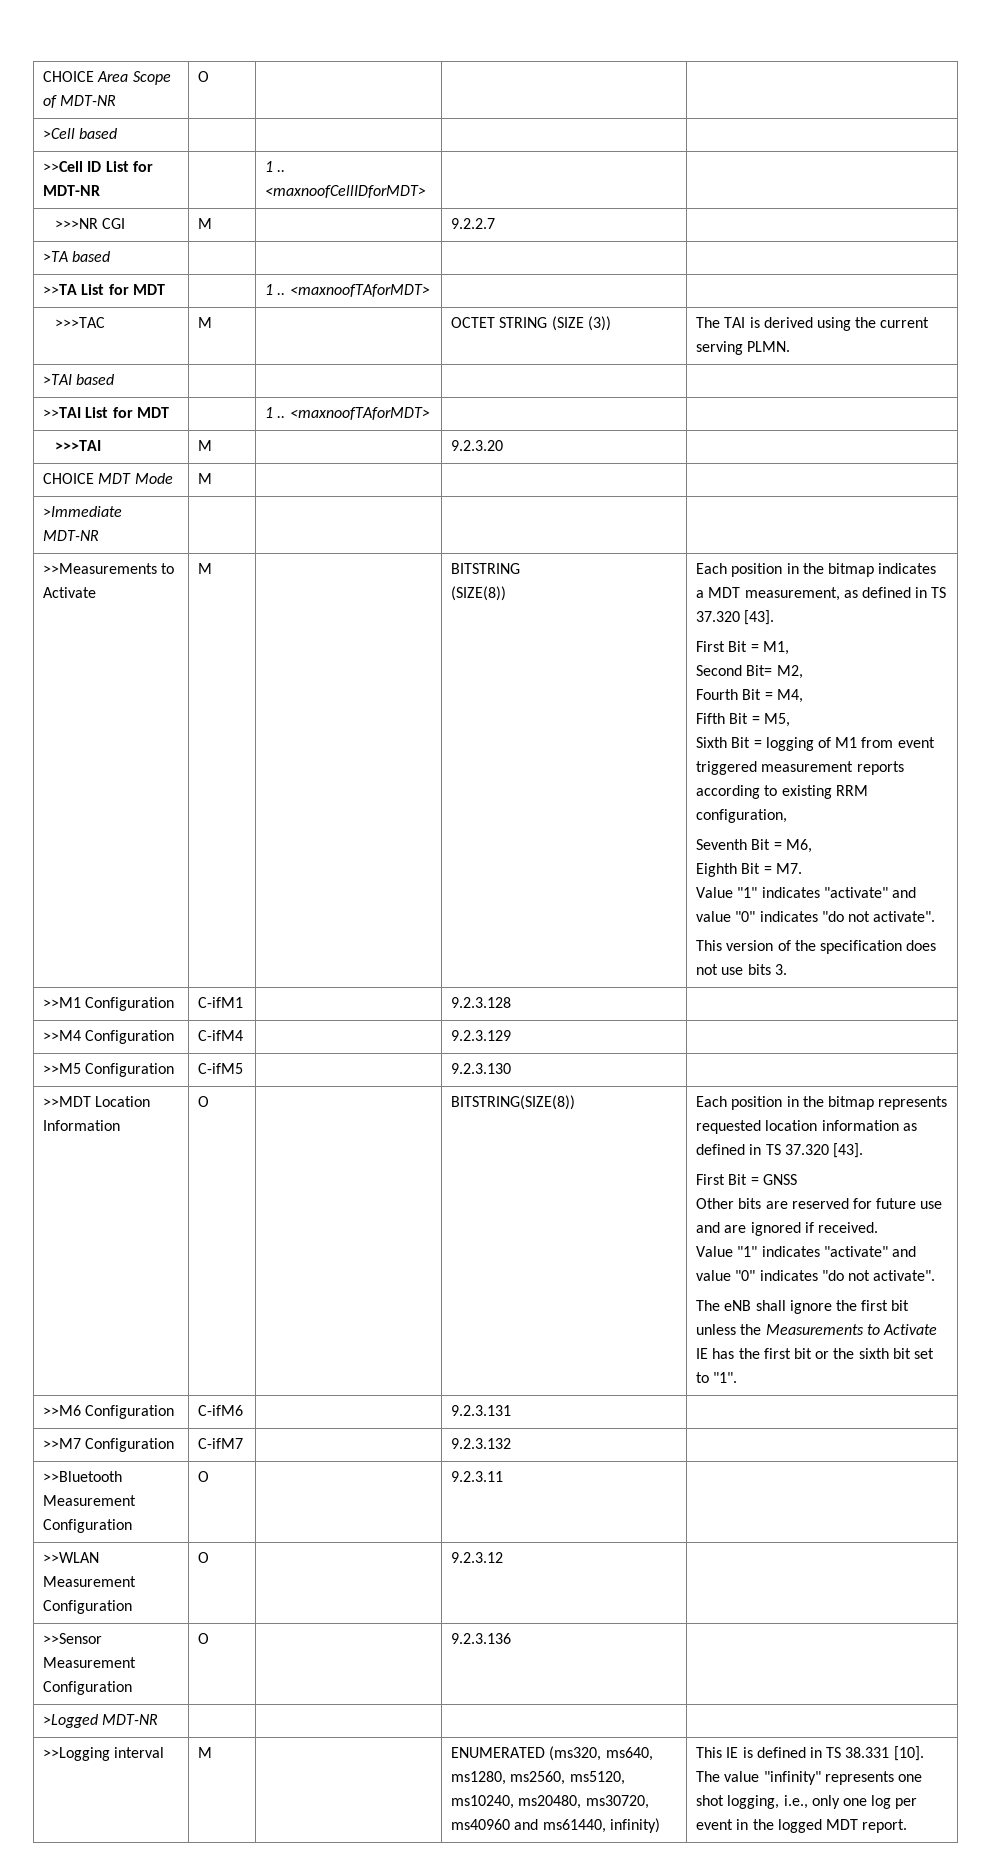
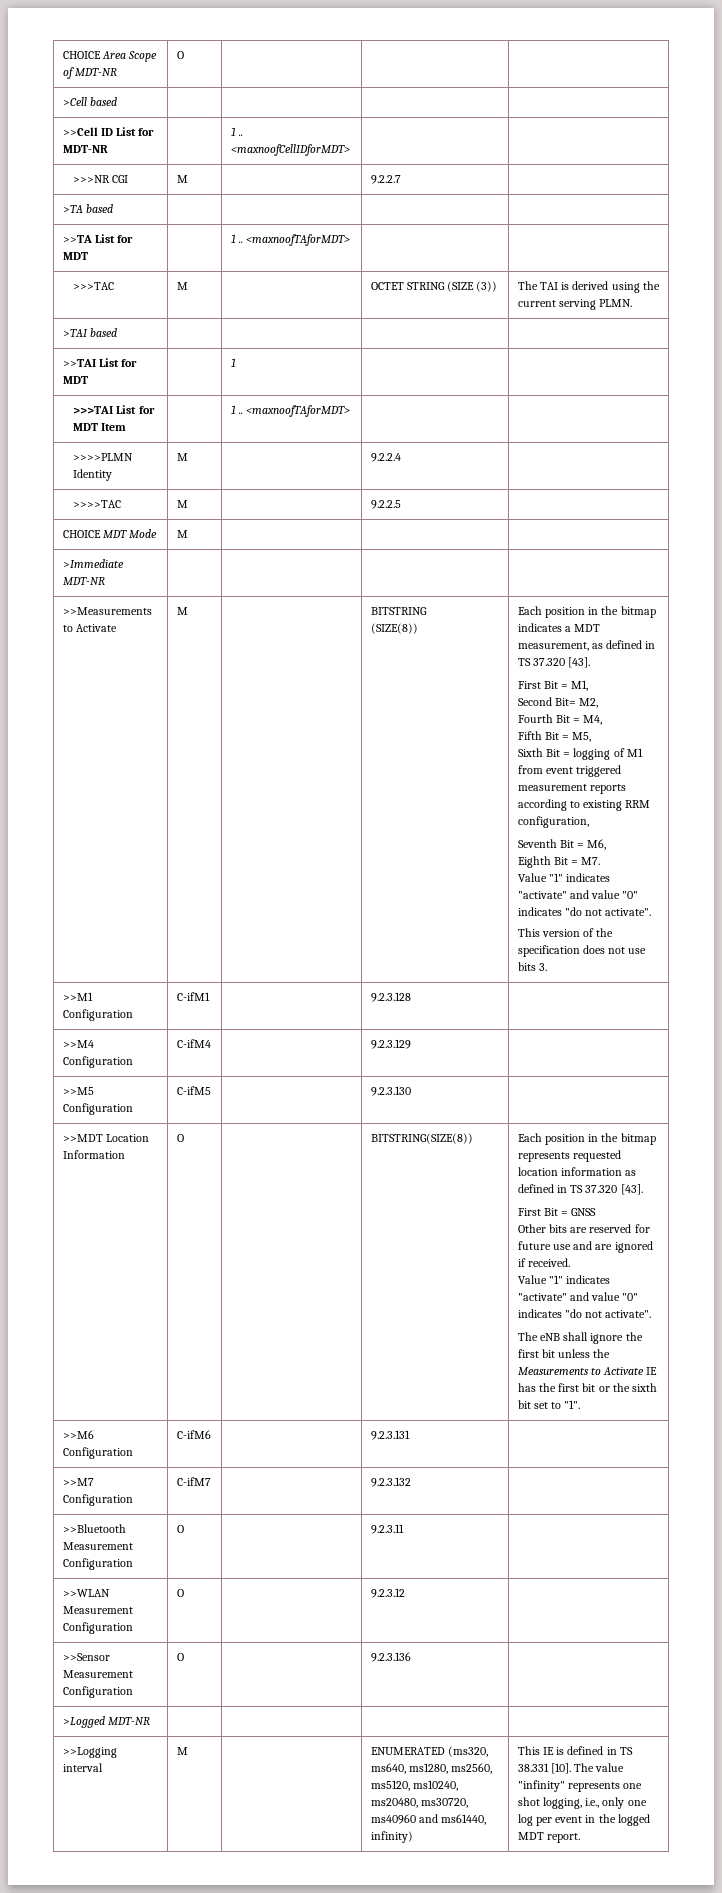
- >>TAI List for MDT | | 1 .. <maxnoofTAforMDT> | |
- >>>TAI | M | | 9.2.3.20 |
+ >>TAI List for MDT | | 1 | |
+ >>>TAI List for MDT Item | | 1 .. <maxnoofTAforMDT> | |
+ >>>>PLMN Identity | M | | 9.2.2.4 |
+ >>>>TAC | M | | 9.2.2.5 |

